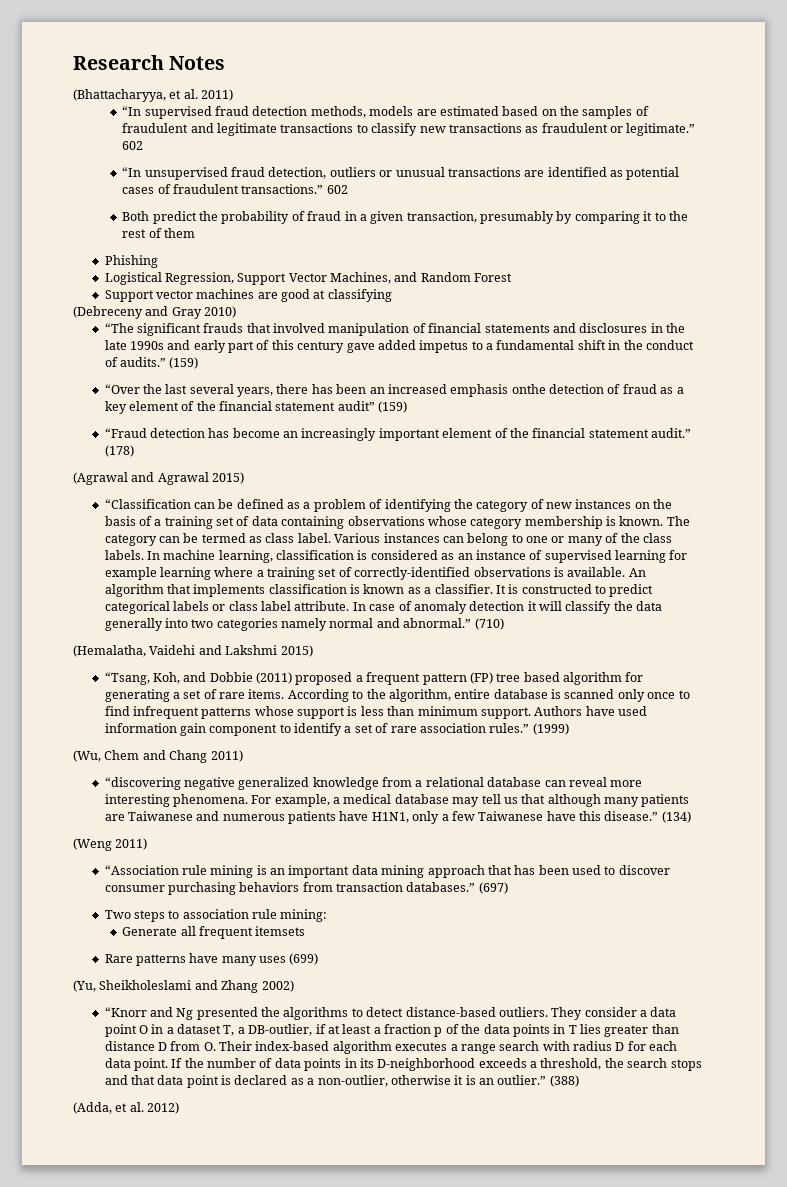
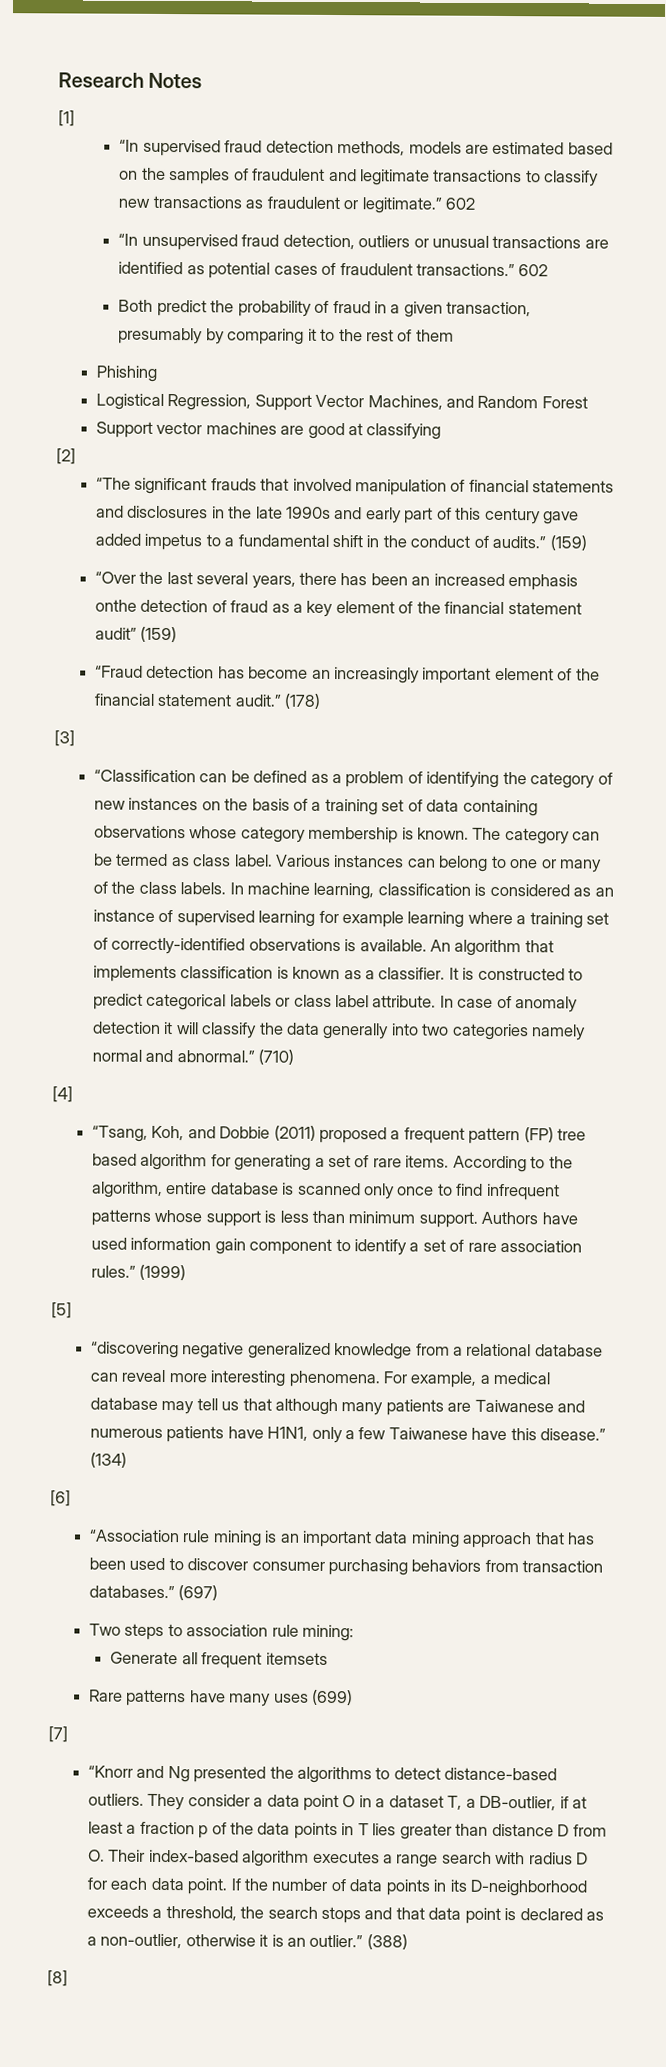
- (Bhattacharyya, et al. 2011)
+ [1]
- (Debreceny and Gray 2010)
+ [2]
- (Agrawal and Agrawal 2015)
+ [3]
- (Hemalatha, Vaidehi and Lakshmi 2015)
+ [4]
- (Wu, Chem and Chang 2011)
+ [5]
- (Weng 2011)
+ [6]
- (Yu, Sheikholeslami and Zhang 2002)
+ [7]
- (Adda, et al. 2012)
+ [8]

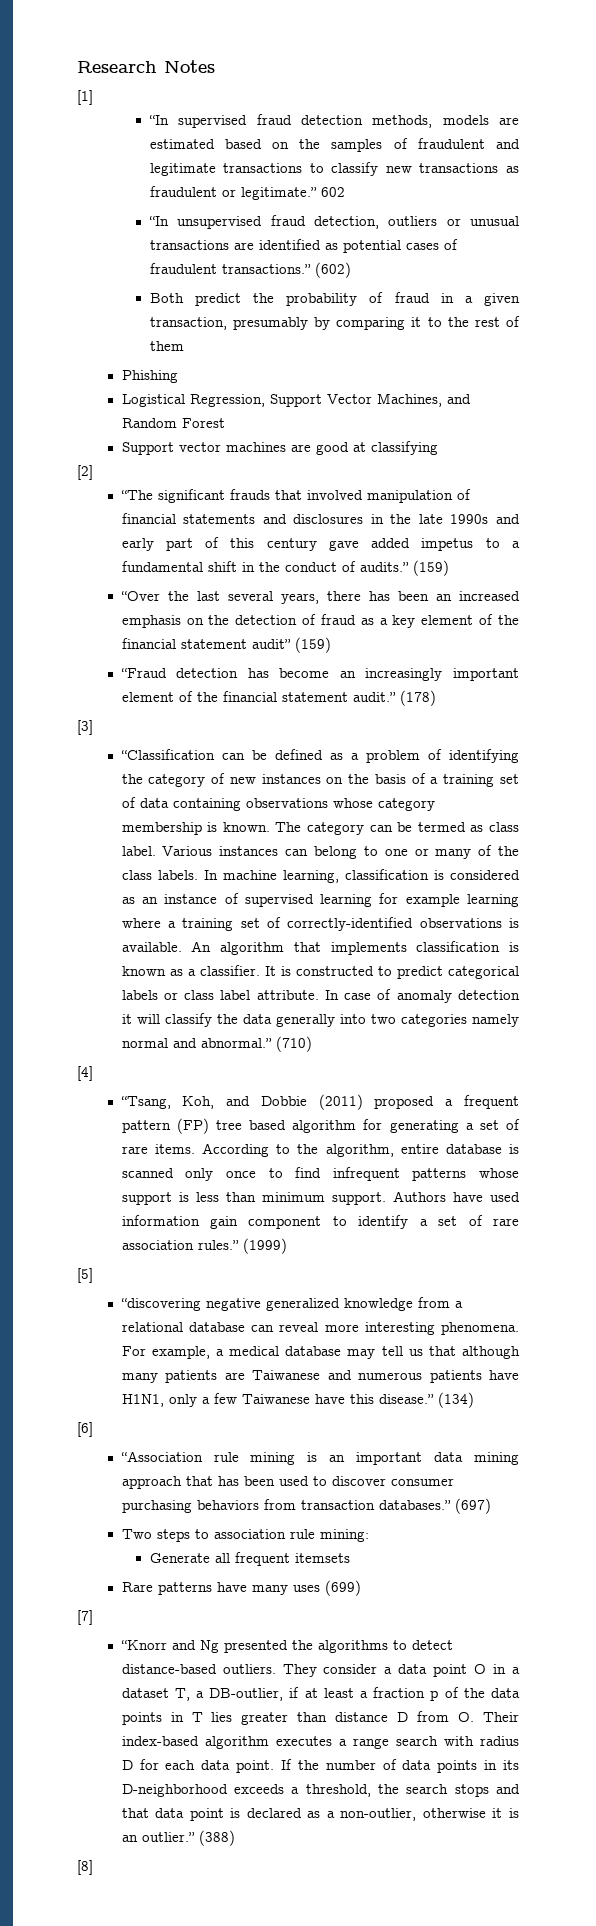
- “In unsupervised fraud detection, outliers or unusual transactions are identified as potential cases of fraudulent transactions.” 602
+ “In unsupervised fraud detection, outliers or unusual transactions are identified as potential cases of fraudulent transactions.” (602)
- “Over the last several years, there has been an increased emphasis onthe detection of fraud as a key element of the financial statement audit” (159)
+ “Over the last several years, there has been an increased emphasis on the detection of fraud as a key element of the financial statement audit” (159)

